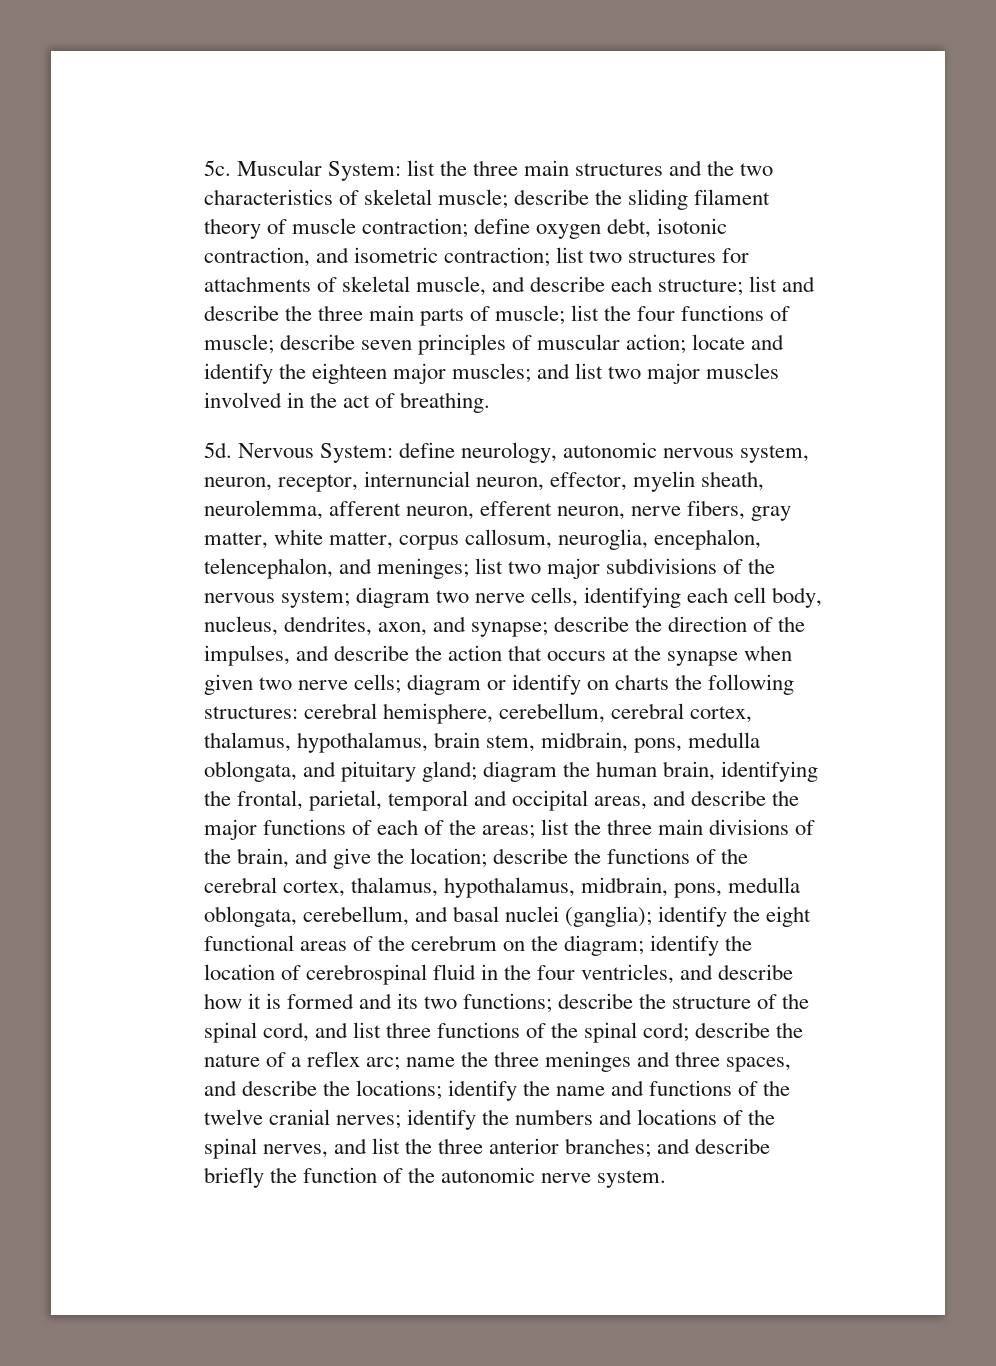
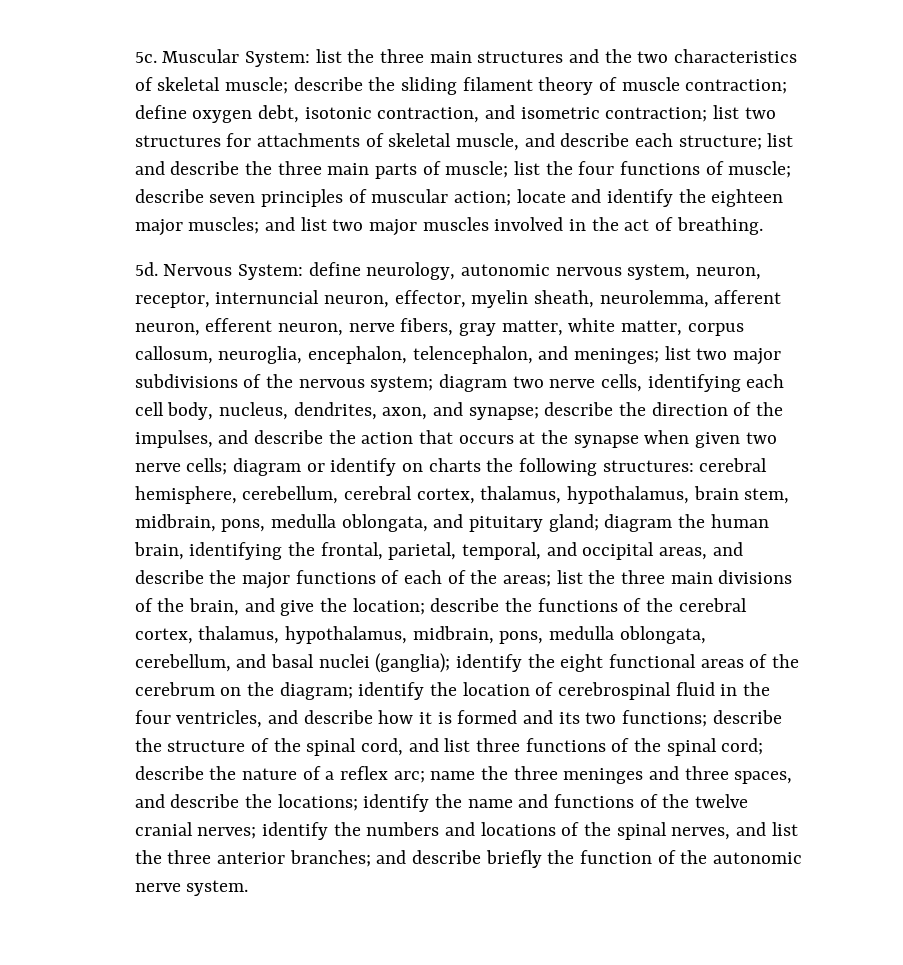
- diagram the human brain, identifying the frontal, parietal, temporal and occipital areas, and describe the major functions of each of the areas;
+ diagram the human brain, identifying the frontal, parietal, temporal, and occipital areas, and describe the major functions of each of the areas;

